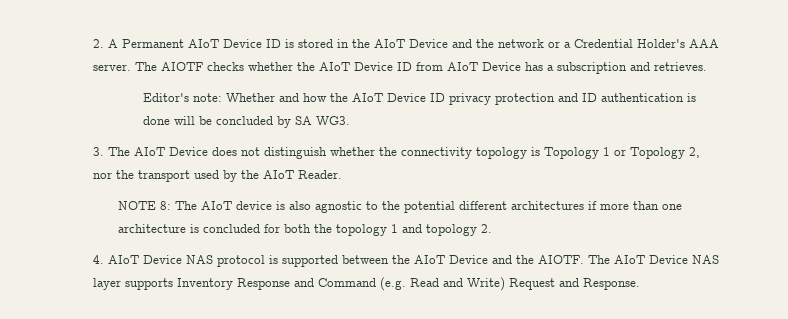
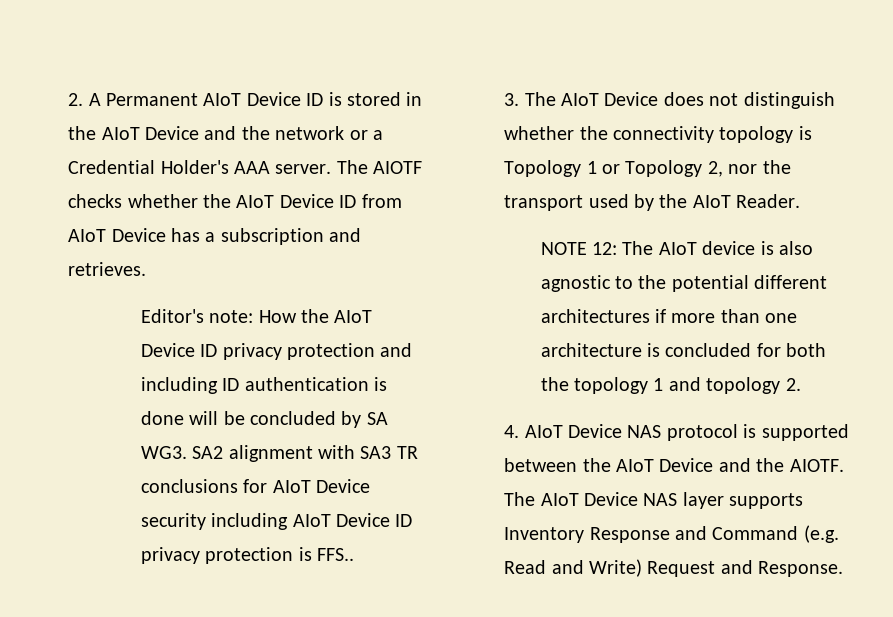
- Editor's note: Whether and how the AIoT Device ID privacy protection and ID authentication is done will be concluded by SA WG3.
+ Editor's note: How the AIoT Device ID privacy protection and including ID authentication is done will be concluded by SA WG3. SA2 alignment with SA3 TR conclusions for AIoT Device security including AIoT Device ID privacy protection is FFS..
- NOTE 8: The AIoT device is also agnostic to the potential different architectures if more than one architecture is concluded for both the topology 1 and topology 2.
+ NOTE 12: The AIoT device is also agnostic to the potential different architectures if more than one architecture is concluded for both the topology 1 and topology 2.

